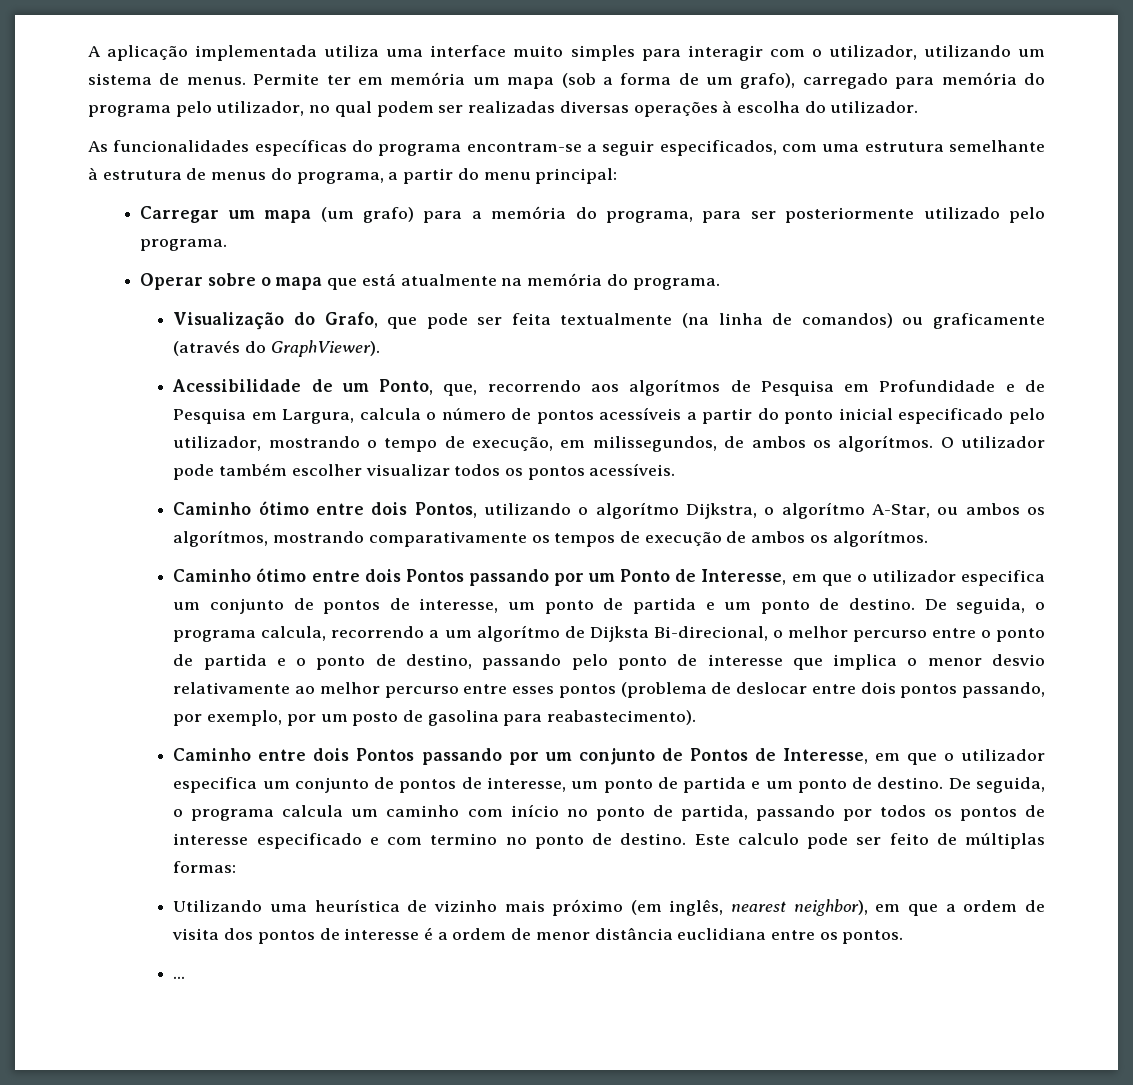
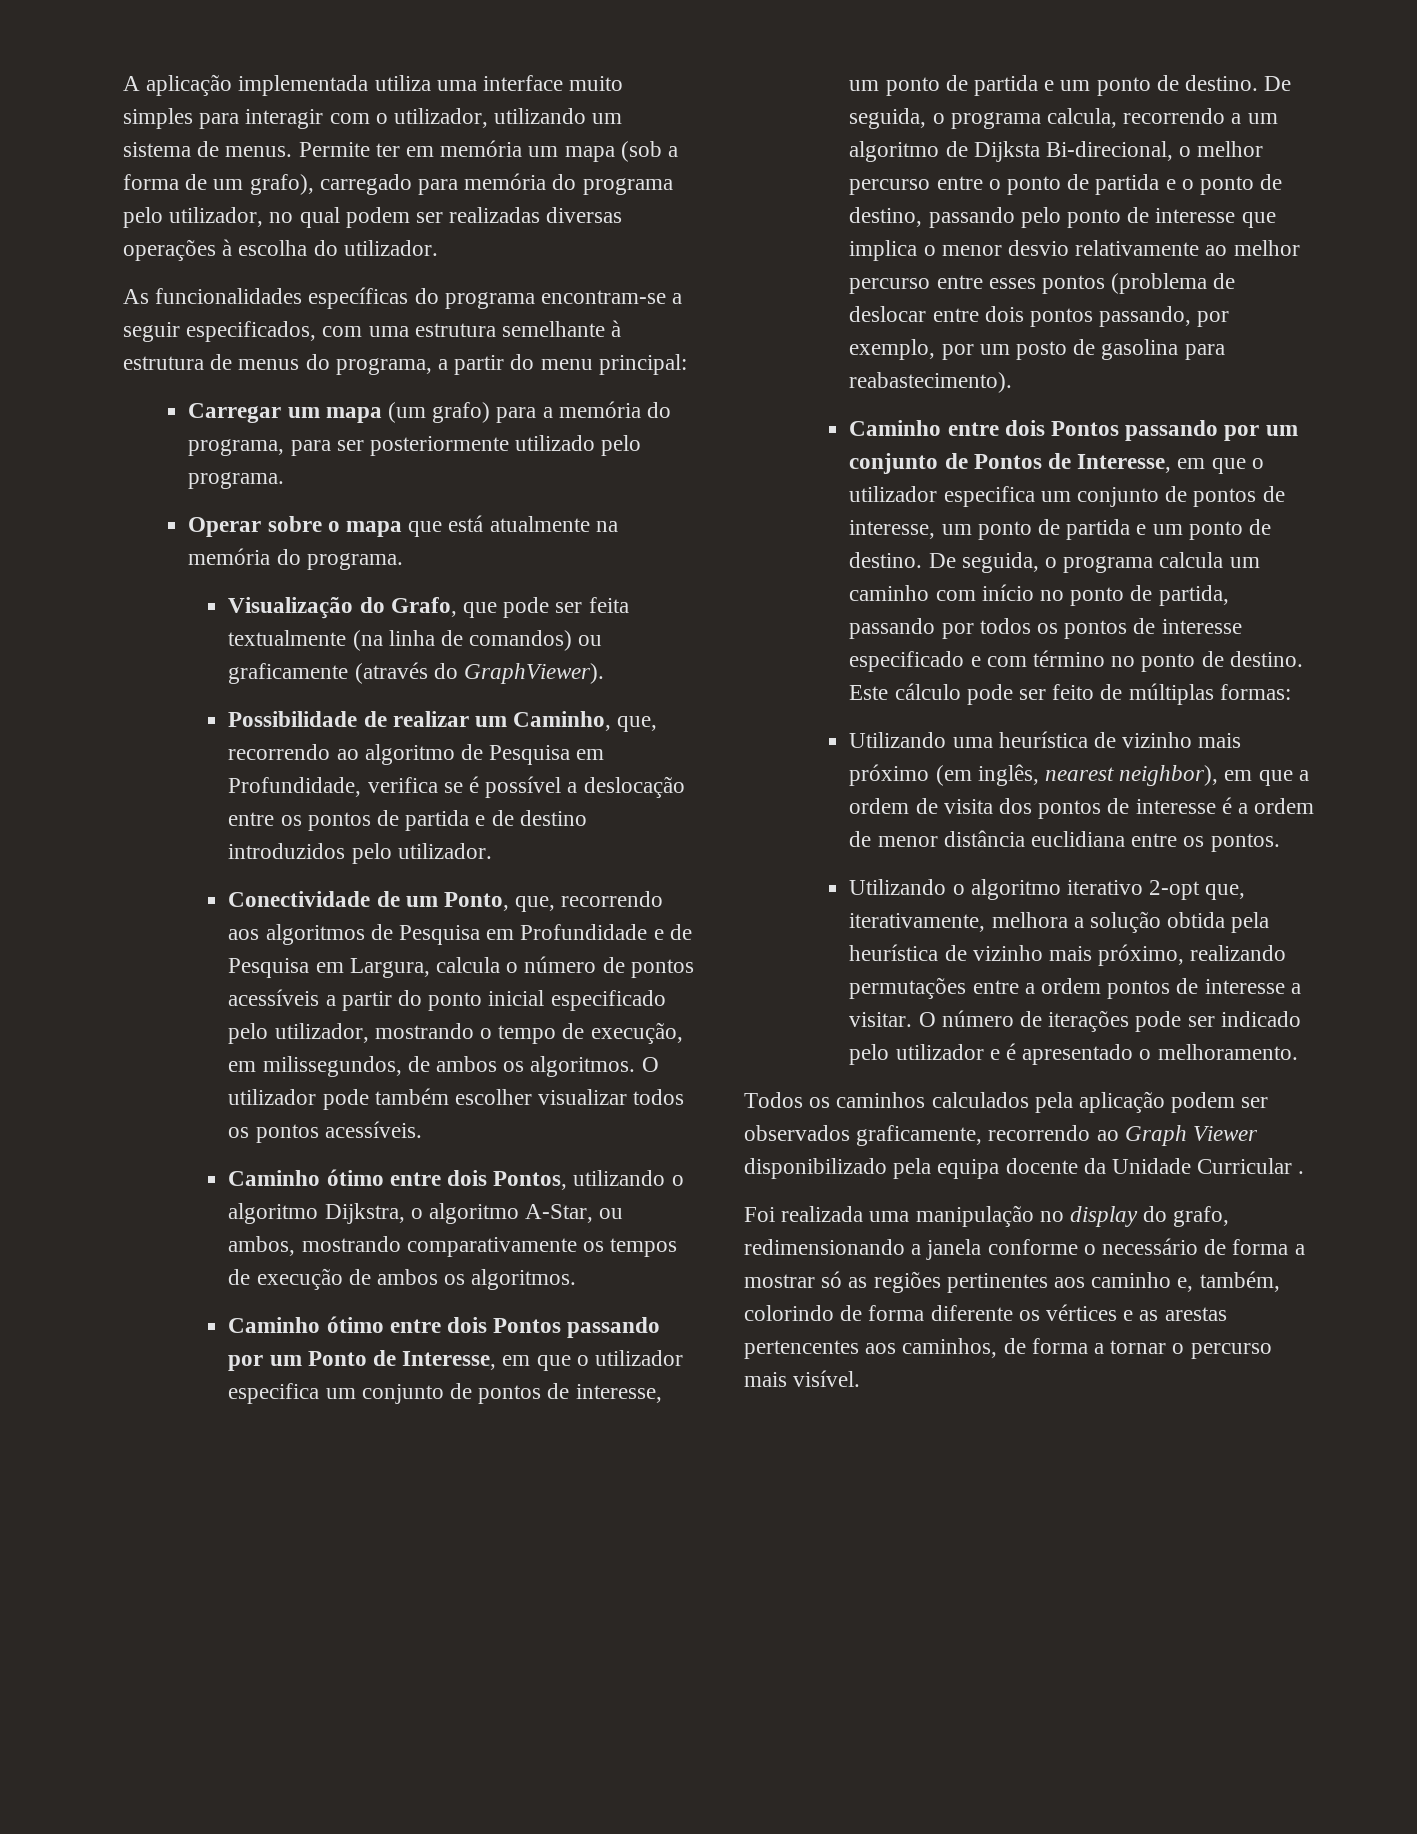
- Acessibilidade de um Ponto, que, recorrendo aos algorítmos de Pesquisa em Profundidade e de Pesquisa em Largura, calcula o número de pontos acessíveis a partir do ponto inicial especificado pelo utilizador, mostrando o tempo de execução, em milissegundos, de ambos os algorítmos.
+ Possibilidade de realizar um Caminho, que, recorrendo ao algoritmo de Pesquisa em Profundidade, verifica se é possível a deslocação entre os pontos de partida e de destino introduzidos pelo utilizador.
+ Conectividade de um Ponto, que, recorrendo aos algoritmos de Pesquisa em Profundidade e de Pesquisa em Largura, calcula o número de pontos acessíveis a partir do ponto inicial especificado pelo utilizador, mostrando o tempo de execução, em milissegundos, de ambos os algoritmos.
- Caminho ótimo entre dois Pontos, utilizando o algorítmo Dijkstra, o algorítmo A-Star, ou ambos os algorítmos, mostrando comparativamente os tempos de execução de ambos os algorítmos.
+ Caminho ótimo entre dois Pontos, utilizando o algoritmo Dijkstra, o algoritmo A-Star, ou ambos, mostrando comparativamente os tempos de execução de ambos os algoritmos.
- De seguida, o programa calcula, recorrendo a um algorítmo de Dijksta Bi-direcional, o melhor percurso entre o ponto de partida e o ponto de destino, passando pelo ponto de interesse que implica o menor desvio relativamente ao melhor percurso entre esses pontos (problema de deslocar entre dois pontos passando, por exemplo, por um posto de gasolina para reabastecimento).
+ De seguida, o programa calcula, recorrendo a um algoritmo de Dijksta Bi-direcional, o melhor percurso entre o ponto de partida e o ponto de destino, passando pelo ponto de interesse que implica o menor desvio relativamente ao melhor percurso entre esses pontos (problema de deslocar entre dois pontos passando, por exemplo, por um posto de gasolina para reabastecimento).
- De seguida, o programa calcula um caminho com início no ponto de partida, passando por todos os pontos de interesse especificado e com termino no ponto de destino.
+ De seguida, o programa calcula um caminho com início no ponto de partida, passando por todos os pontos de interesse especificado e com término no ponto de destino.
- Este calculo pode ser feito de múltiplas formas:
+ Este cálculo pode ser feito de múltiplas formas:
- ...
+ Utilizando o algoritmo iterativo 2-opt que, iterativamente, melhora a solução obtida pela heurística de vizinho mais próximo, realizando permutações entre a ordem pontos de interesse a visitar. O número de iterações pode ser indicado pelo utilizador e é apresentado o melhoramento.
+ Todos os caminhos calculados pela aplicação podem ser observados graficamente, recorrendo ao Graph Viewer disponibilizado pela equipa docente da Unidade Curricular .
+ Foi realizada uma manipulação no display do grafo, redimensionando a janela conforme o necessário de forma a mostrar só as regiões pertinentes aos caminho e, também, colorindo de forma diferente os vértices e as arestas pertencentes aos caminhos, de forma a tornar o percurso mais visível.

